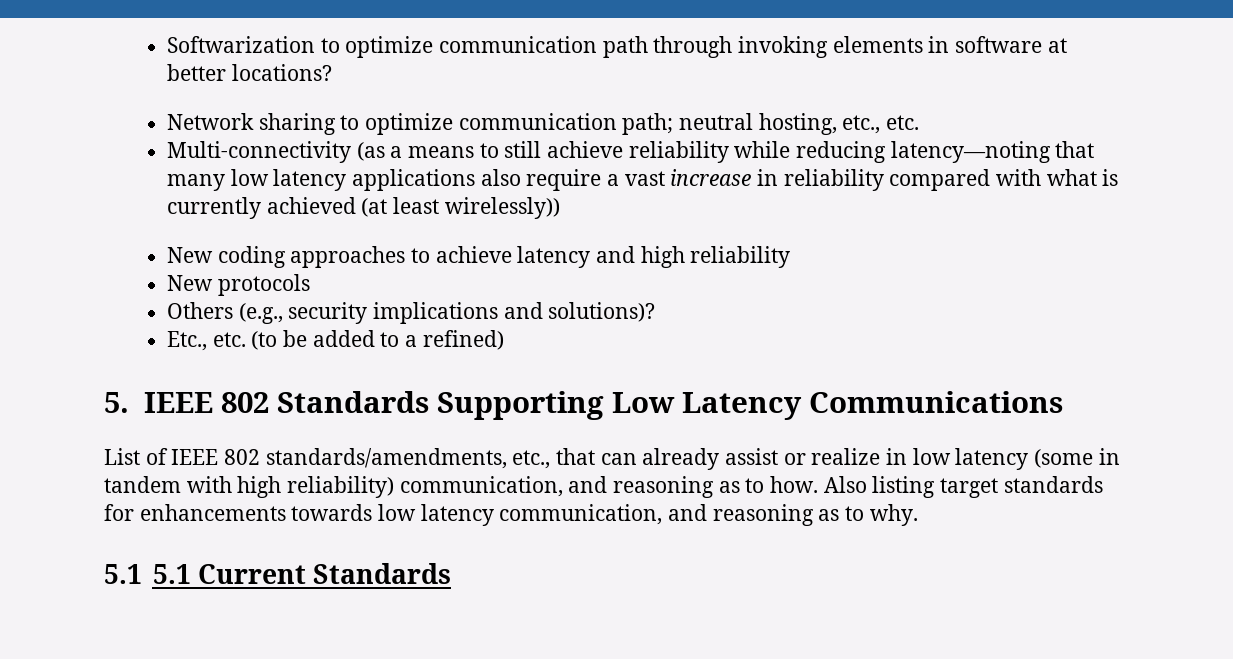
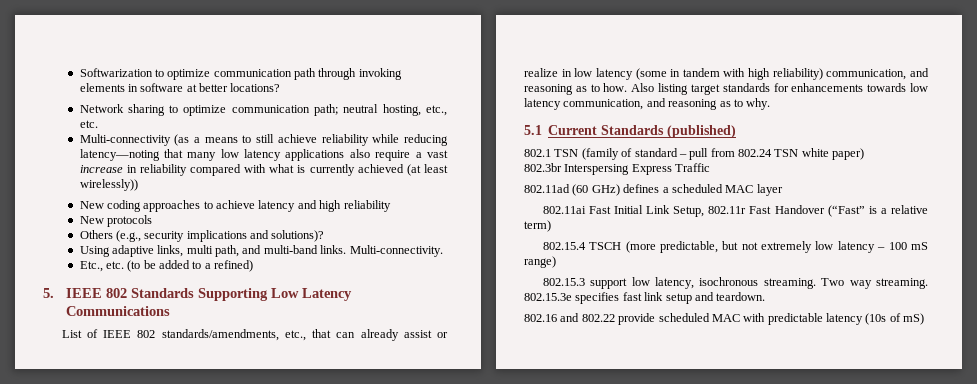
+ Using adaptive links, multi path, and multi-band links. Multi-connectivity.
- 5.1 5.1 Current Standards
+ 5.1 Current Standards (published)
+ 802.1 TSN (family of standard – pull from 802.24 TSN white paper)
+ 802.3br Interspersing Express Traffic
+ 802.11ad (60 GHz) defines a scheduled MAC layer
+ 802.11ai Fast Initial Link Setup, 802.11r Fast Handover (“Fast” is a relative term)
+ 802.15.4 TSCH (more predictable, but not extremely low latency – 100 mS range)
+ 802.15.3 support low latency, isochronous streaming. Two way streaming. 802.15.3e specifies fast link setup and teardown.
+ 802.16 and 802.22 provide scheduled MAC with predictable latency (10s of mS)

